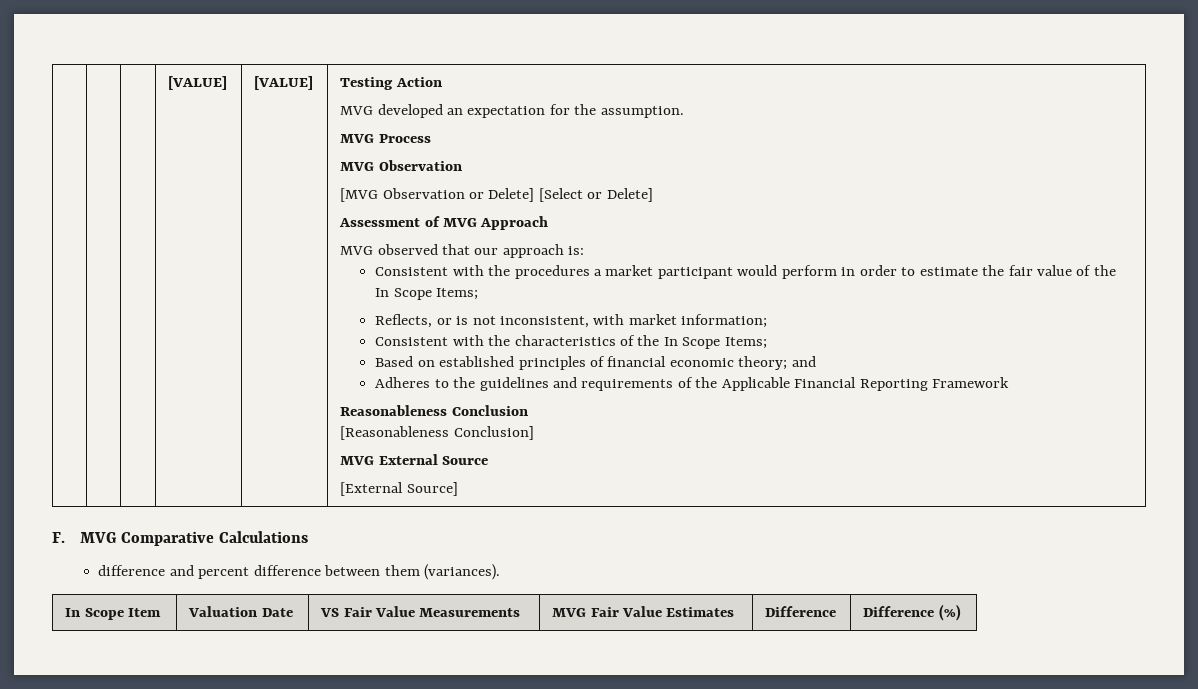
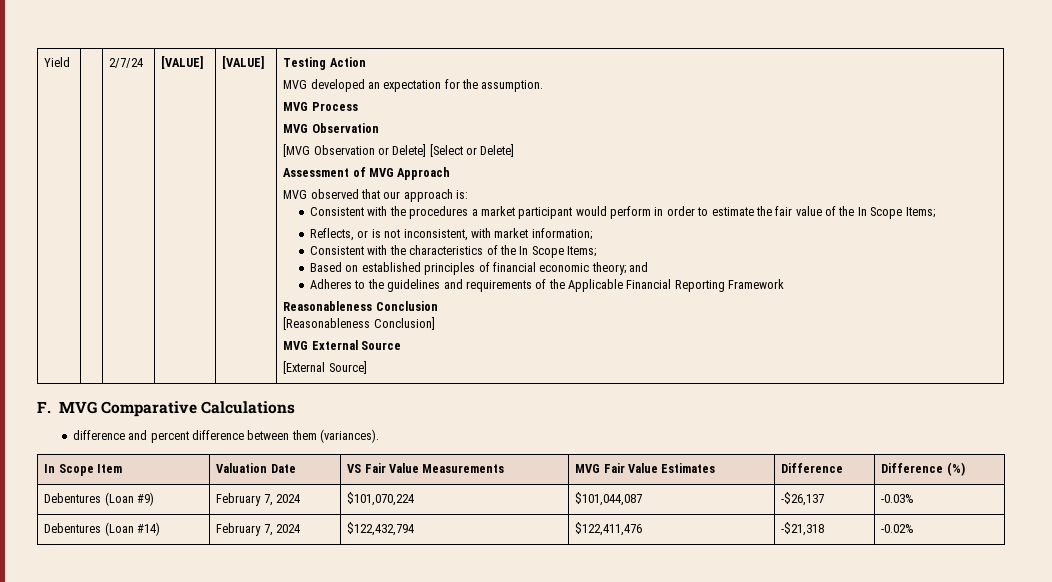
+ Yield | | 2/7/24
+ Debentures (Loan #9) | February 7, 2024 | $101,070,224 | $101,044,087 | -$26,137 | -0.03%
+ Debentures (Loan #14) | February 7, 2024 | $122,432,794 | $122,411,476 | -$21,318 | -0.02%

